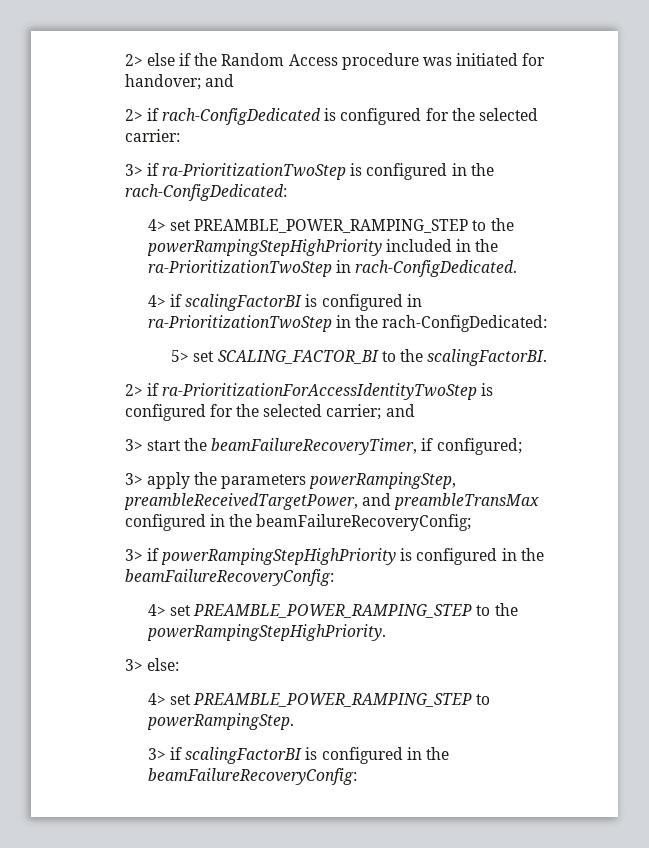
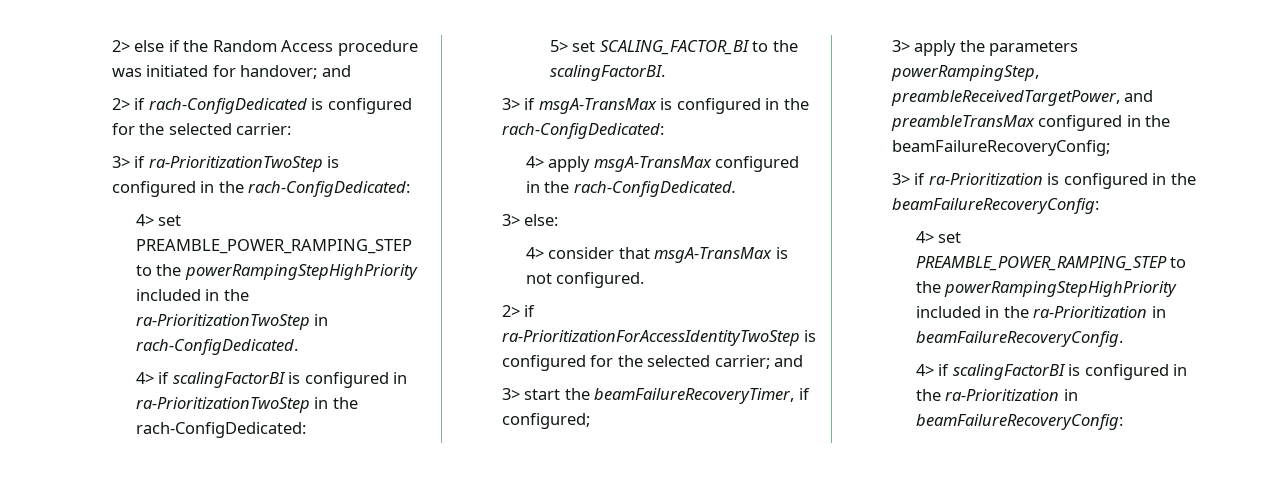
+ 3> if msgA-TransMax is configured in the rach-ConfigDedicated:
+ 4> apply msgA-TransMax configured in the rach-ConfigDedicated.
+ 3> else:
+ 4> consider that msgA-TransMax is not configured.
- 3> if powerRampingStepHighPriority is configured in the beamFailureRecoveryConfig:
+ 3> if ra-Prioritization is configured in the beamFailureRecoveryConfig:
- 4> set PREAMBLE_POWER_RAMPING_STEP to the powerRampingStepHighPriority.
- 3> else:
- 4> set PREAMBLE_POWER_RAMPING_STEP to powerRampingStep.
- 3> if scalingFactorBI is configured in the beamFailureRecoveryConfig:
+ 4> set PREAMBLE_POWER_RAMPING_STEP to the powerRampingStepHighPriority included in the ra-Prioritization in beamFailureRecoveryConfig.
+ 4> if scalingFactorBI is configured in the ra-Prioritization in beamFailureRecoveryConfig:

